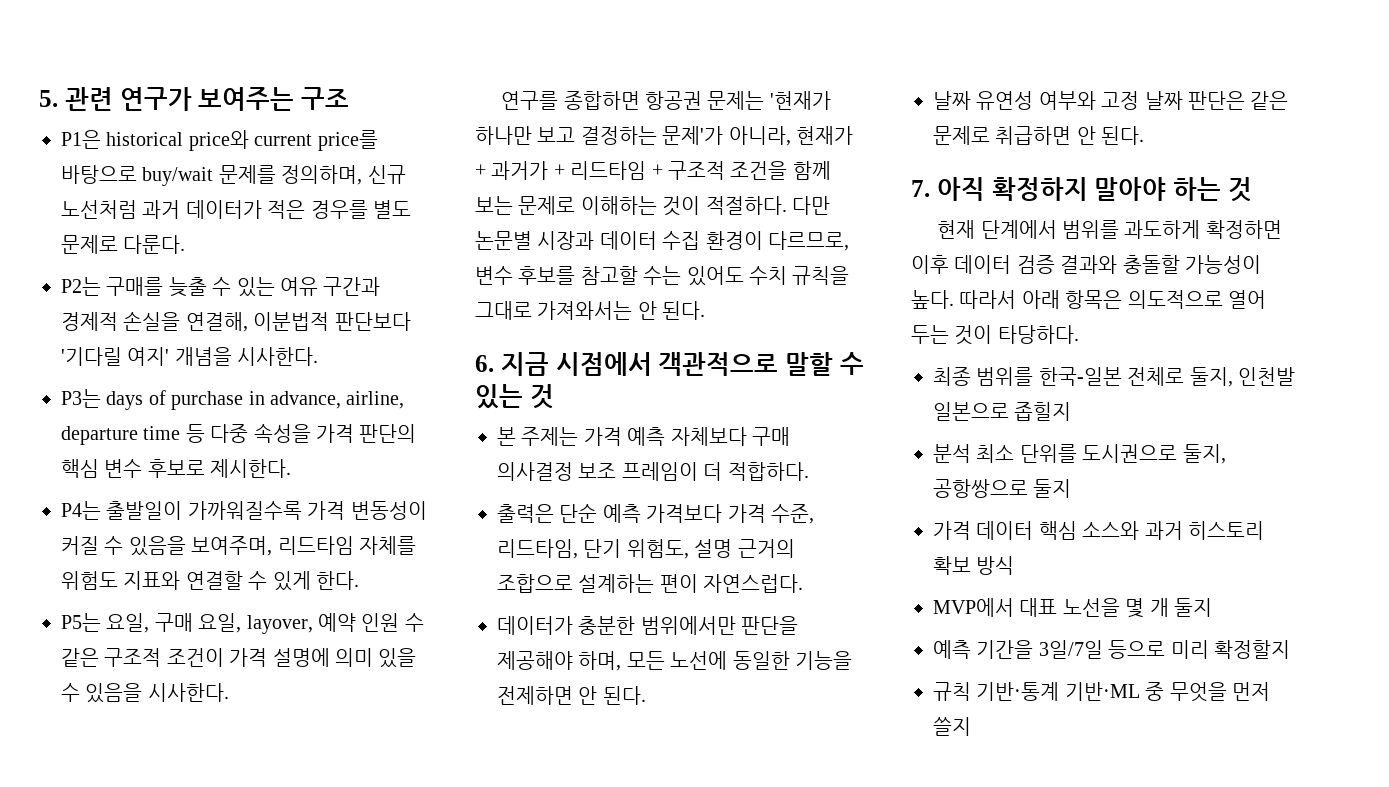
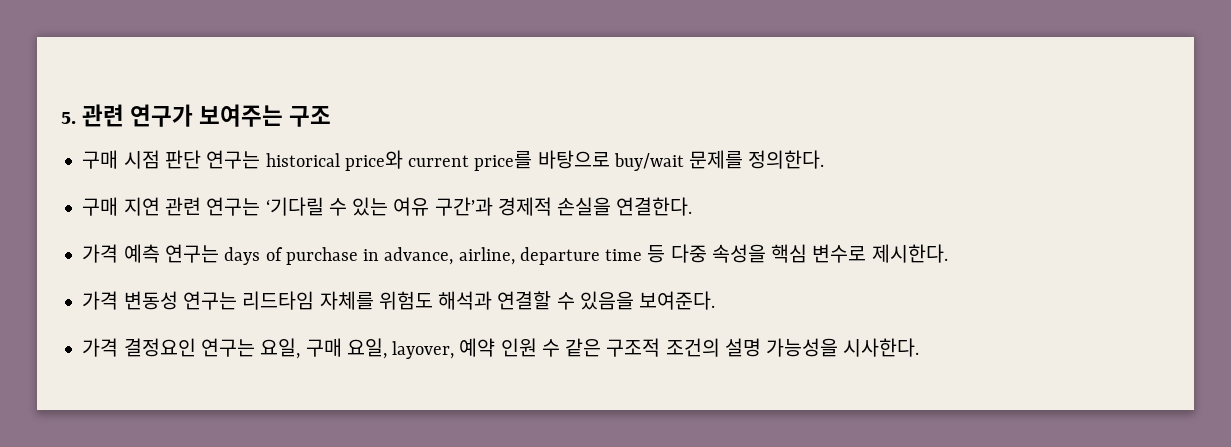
- P1은 historical price와 current price를 바탕으로 buy/wait 문제를 정의하며, 신규 노선처럼 과거 데이터가 적은 경우를 별도 문제로 다룬다.
- P2는 구매를 늦출 수 있는 여유 구간과 경제적 손실을 연결해, 이분법적 판단보다 '기다릴 여지' 개념을 시사한다.
- P3는 days of purchase in advance, airline, departure time 등 다중 속성을 가격 판단의 핵심 변수 후보로 제시한다.
- P4는 출발일이 가까워질수록 가격 변동성이 커질 수 있음을 보여주며, 리드타임 자체를 위험도 지표와 연결할 수 있게 한다.
- P5는 요일, 구매 요일, layover, 예약 인원 수 같은 구조적 조건이 가격 설명에 의미 있을 수 있음을 시사한다.
- 연구를 종합하면 항공권 문제는 '현재가 하나만 보고 결정하는 문제'가 아니라, 현재가 + 과거가 + 리드타임 + 구조적 조건을 함께 보는 문제로 이해하는 것이 적절하다. 다만 논문별 시장과 데이터 수집 환경이 다르므로, 변수 후보를 참고할 수는 있어도 수치 규칙을 그대로 가져와서는 안 된다.
- 6. 지금 시점에서 객관적으로 말할 수 있는 것
- 본 주제는 가격 예측 자체보다 구매 의사결정 보조 프레임이 더 적합하다.
- 출력은 단순 예측 가격보다 가격 수준, 리드타임, 단기 위험도, 설명 근거의 조합으로 설계하는 편이 자연스럽다.
- 데이터가 충분한 범위에서만 판단을 제공해야 하며, 모든 노선에 동일한 기능을 전제하면 안 된다.
- 날짜 유연성 여부와 고정 날짜 판단은 같은 문제로 취급하면 안 된다.
- 7. 아직 확정하지 말아야 하는 것
- 현재 단계에서 범위를 과도하게 확정하면 이후 데이터 검증 결과와 충돌할 가능성이 높다. 따라서 아래 항목은 의도적으로 열어 두는 것이 타당하다.
- 최종 범위를 한국-일본 전체로 둘지, 인천발 일본으로 좁힐지
- 분석 최소 단위를 도시권으로 둘지, 공항쌍으로 둘지
- 가격 데이터 핵심 소스와 과거 히스토리 확보 방식
- MVP에서 대표 노선을 몇 개 둘지
- 예측 기간을 3일/7일 등으로 미리 확정할지
- 규칙 기반·통계 기반·ML 중 무엇을 먼저 쓸지
+ 구매 시점 판단 연구는 historical price와 current price를 바탕으로 buy/wait 문제를 정의한다.
+ 구매 지연 관련 연구는 ‘기다릴 수 있는 여유 구간’과 경제적 손실을 연결한다.
+ 가격 예측 연구는 days of purchase in advance, airline, departure time 등 다중 속성을 핵심 변수로 제시한다.
+ 가격 변동성 연구는 리드타임 자체를 위험도 해석과 연결할 수 있음을 보여준다.
+ 가격 결정요인 연구는 요일, 구매 요일, layover, 예약 인원 수 같은 구조적 조건의 설명 가능성을 시사한다.

